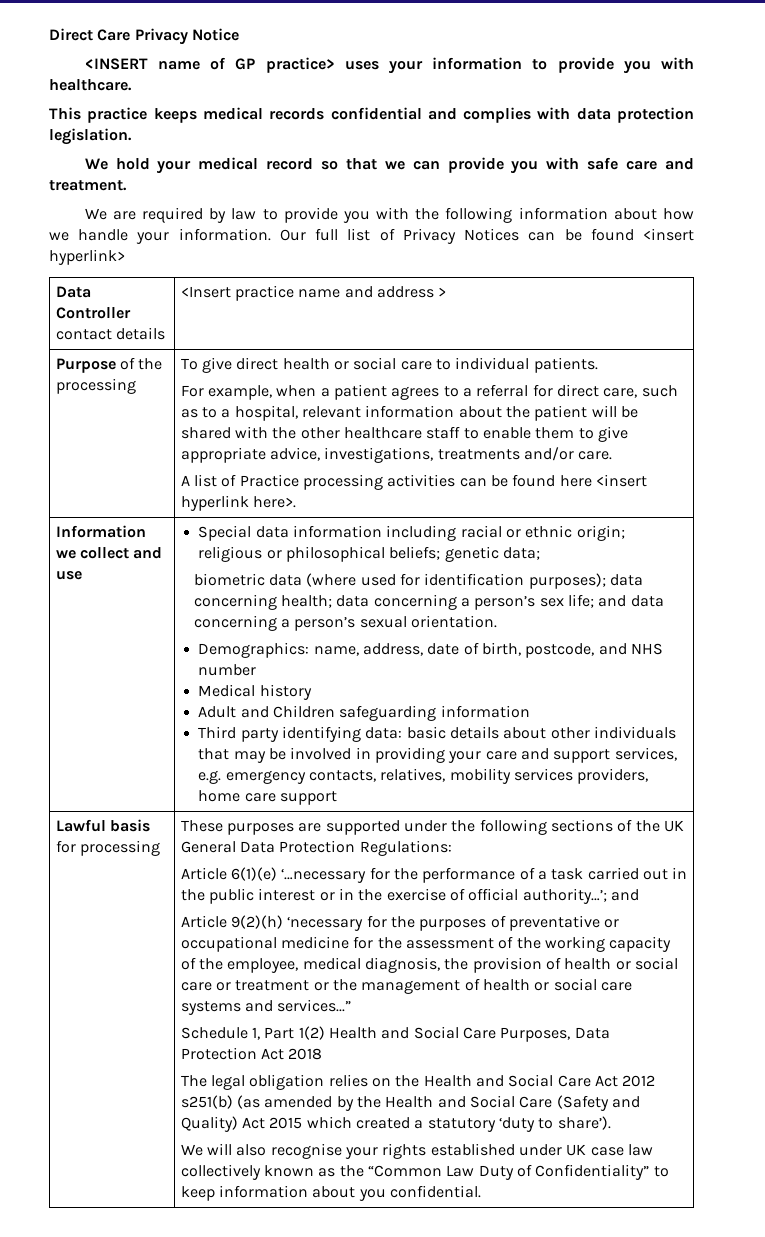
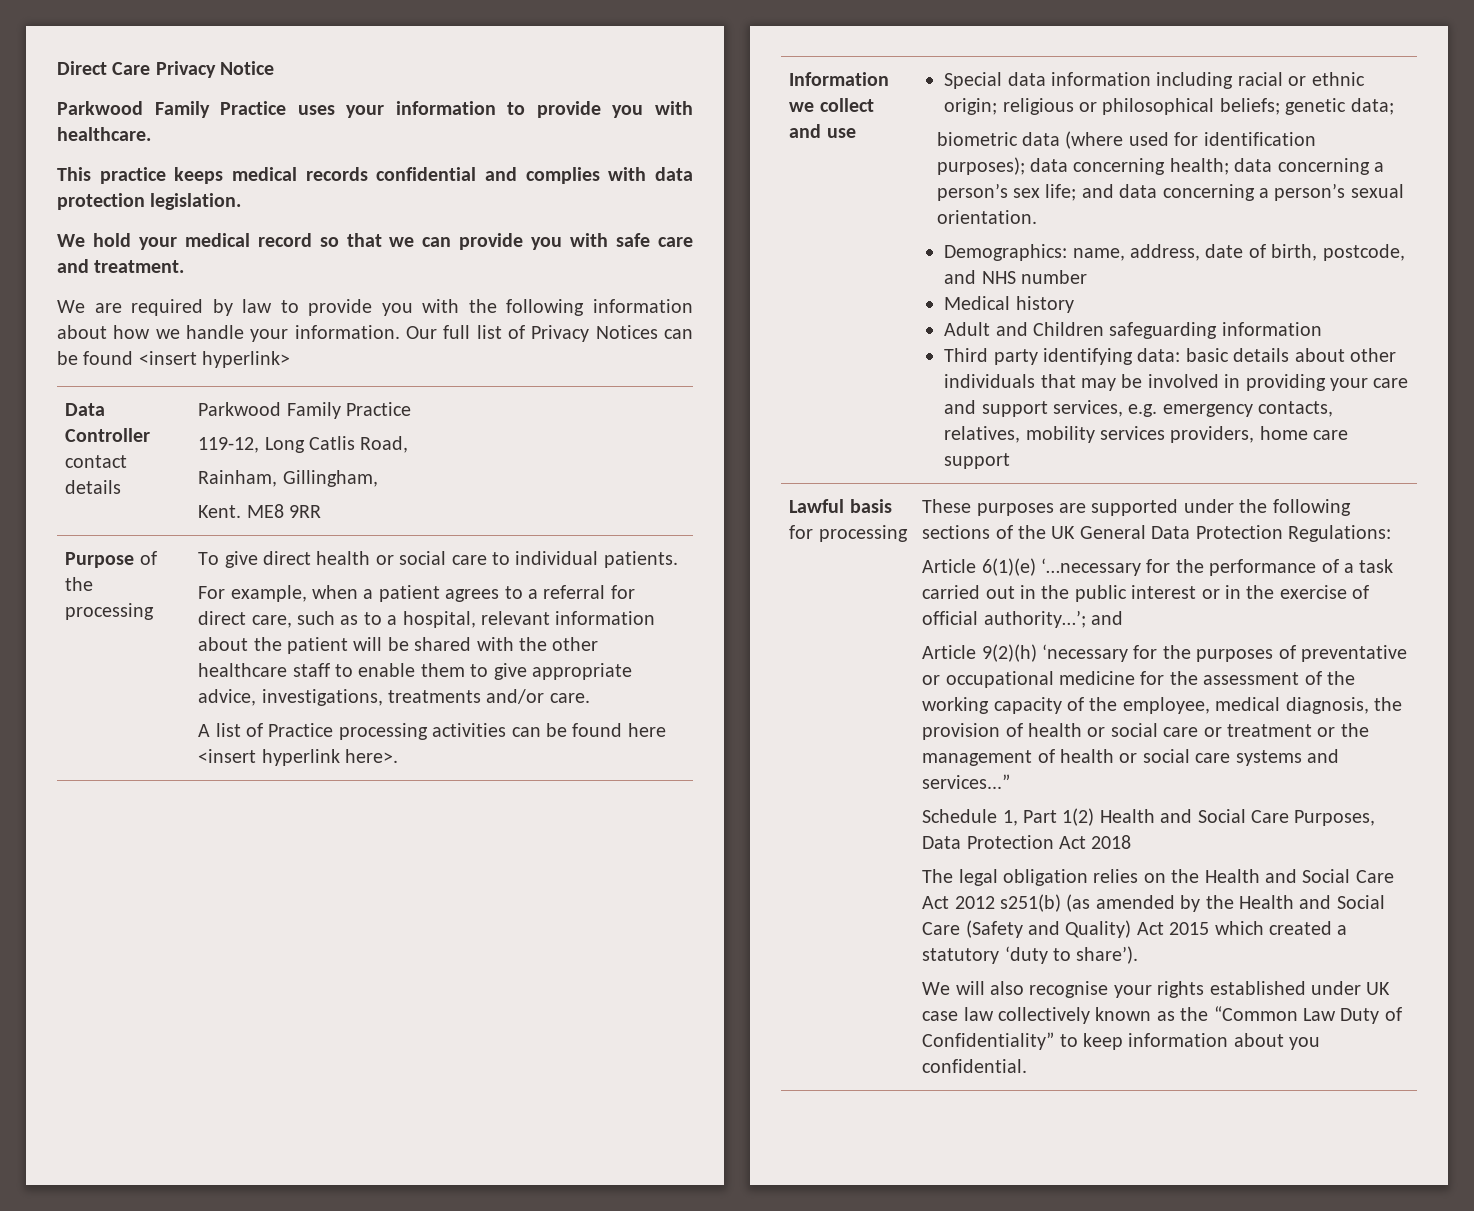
- <INSERT name of GP practice> uses your information to provide you with healthcare.
+ Parkwood Family Practice uses your information to provide you with healthcare.
- Data Controller contact details | <Insert practice name and address >
+ Data Controller contact details | Parkwood Family Practice
+ 119-12, Long Catlis Road,
+ Rainham, Gillingham,
+ Kent. ME8 9RR

